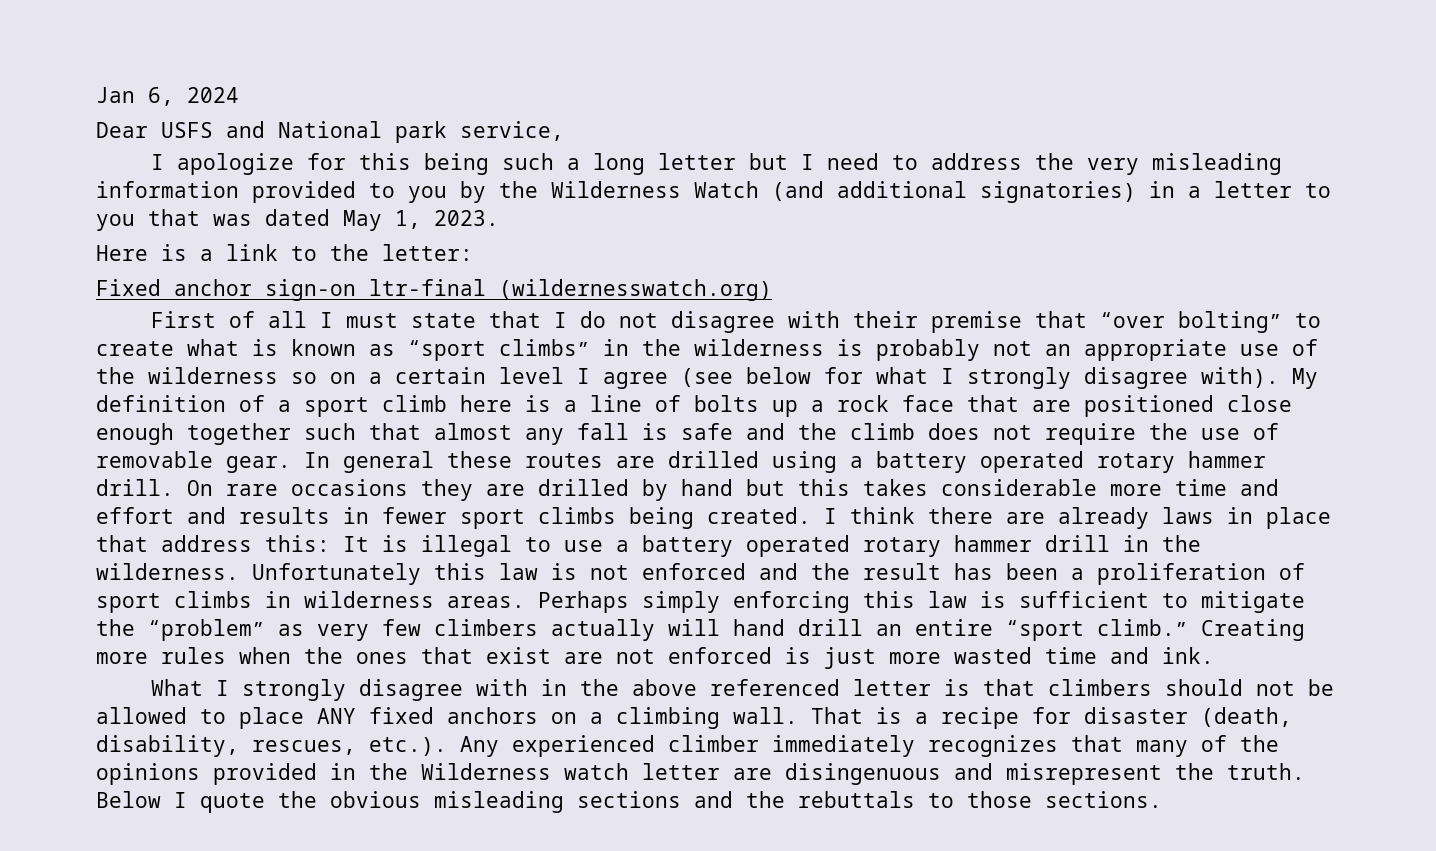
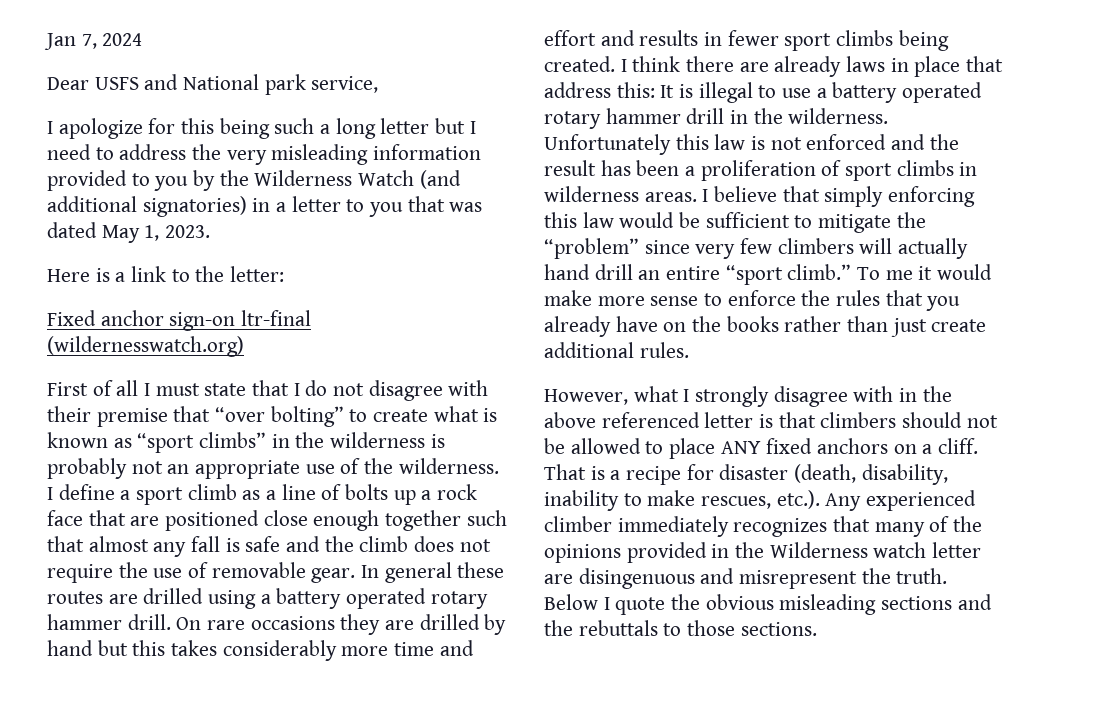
- Jan 6, 2024
+ Jan 7, 2024
- First of all I must state that I do not disagree with their premise that “over bolting” to create what is known as “sport climbs” in the wilderness is probably not an appropriate use of the wilderness so on a certain level I agree (see below for what I strongly disagree with). My definition of a sport climb here is a line of bolts up a rock face that are positioned close enough together such that almost any fall is safe and the climb does not require the use of removable gear.
+ First of all I must state that I do not disagree with their premise that “over bolting” to create what is known as “sport climbs” in the wilderness is probably not an appropriate use of the wilderness. I define a sport climb as a line of bolts up a rock face that are positioned close enough together such that almost any fall is safe and the climb does not require the use of removable gear.
- On rare occasions they are drilled by hand but this takes considerable more time and effort and results in fewer sport climbs being created.
+ On rare occasions they are drilled by hand but this takes considerably more time and effort and results in fewer sport climbs being created.
- Perhaps simply enforcing this law is sufficient to mitigate the “problem” as very few climbers actually will hand drill an entire “sport climb.”
+ I believe that simply enforcing this law would be sufficient to mitigate the “problem” since very few climbers will actually hand drill an entire “sport climb.”
- Creating more rules when the ones that exist are not enforced is just more wasted time and ink.
- What I strongly disagree with in the above referenced letter is that climbers should not be allowed to place ANY fixed anchors on a climbing wall.
+ To me it would make more sense to enforce the rules that you already have on the books rather than just create additional rules.
+ However, what I strongly disagree with in the above referenced letter is that climbers should not be allowed to place ANY fixed anchors on a cliff.
- That is a recipe for disaster (death, disability, rescues, etc.). Any experienced climber immediately recognizes that many of the opinions provided in the Wilderness watch letter are disingenuous and misrepresent the truth.
+ That is a recipe for disaster (death, disability, inability to make rescues, etc.). Any experienced climber immediately recognizes that many of the opinions provided in the Wilderness watch letter are disingenuous and misrepresent the truth.

